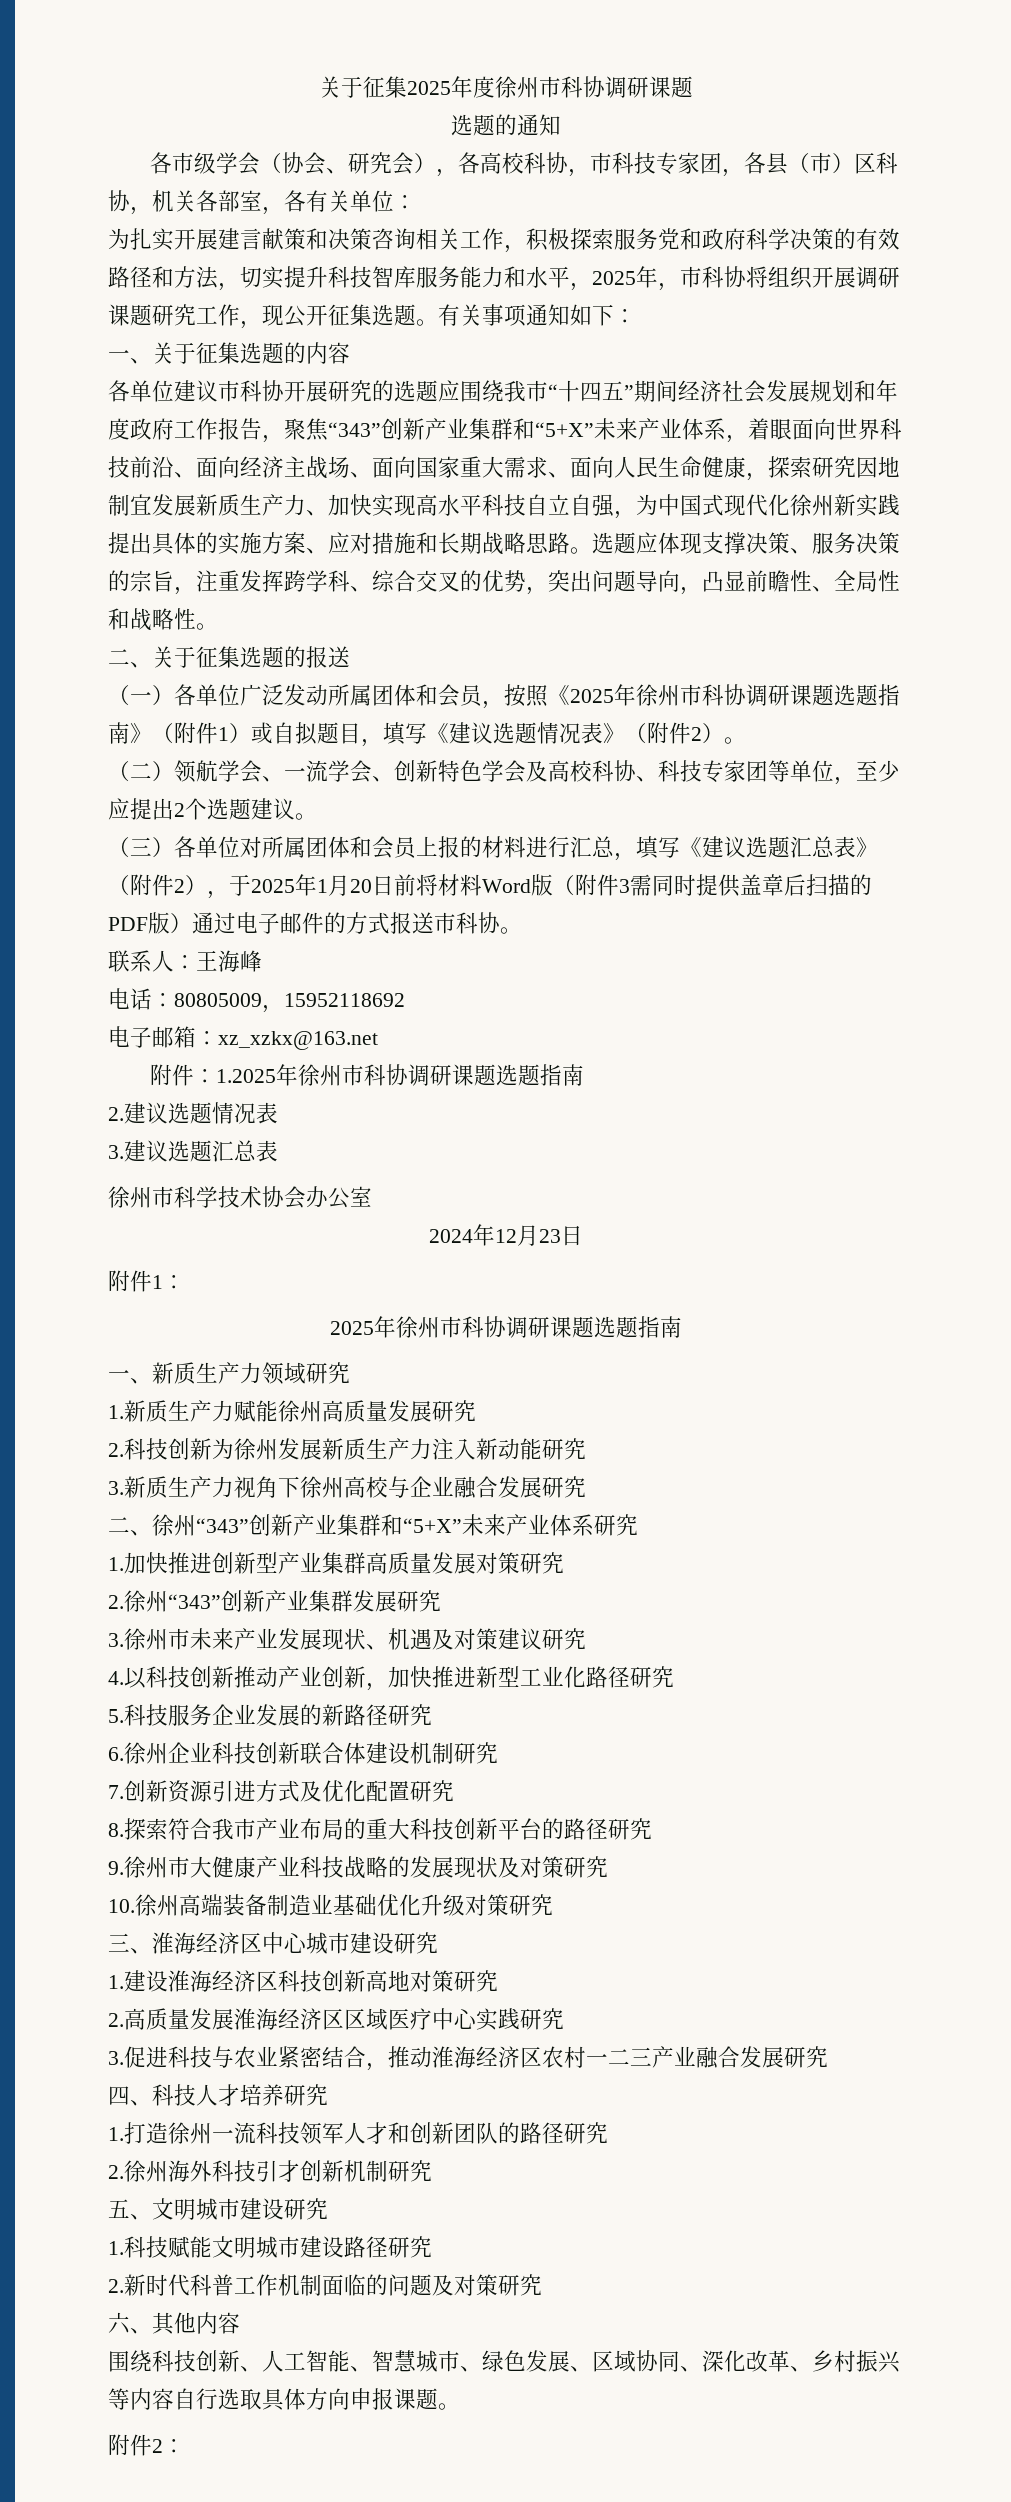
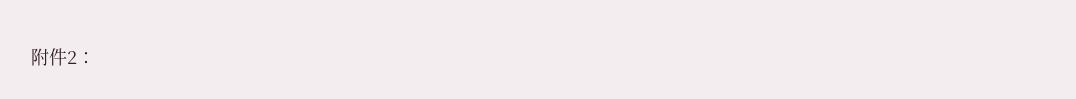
- 关于征集2025年度徐州市科协调研课题
- 选题的通知
- 各市级学会（协会、研究会），各高校科协，市科技专家团，各县（市）区科协，机关各部室，各有关单位：
- 为扎实开展建言献策和决策咨询相关工作，积极探索服务党和政府科学决策的有效路径和方法，切实提升科技智库服务能力和水平，2025年，市科协将组织开展调研课题研究工作，现公开征集选题。有关事项通知如下：
- 一、关于征集选题的内容
- 各单位建议市科协开展研究的选题应围绕我市“十四五”期间经济社会发展规划和年度政府工作报告，聚焦“343”创新产业集群和“5+X”未来产业体系，着眼面向世界科技前沿、面向经济主战场、面向国家重大需求、面向人民生命健康，探索研究因地制宜发展新质生产力、加快实现高水平科技自立自强，为中国式现代化徐州新实践提出具体的实施方案、应对措施和长期战略思路。选题应体现支撑决策、服务决策的宗旨，注重发挥跨学科、综合交叉的优势，突出问题导向，凸显前瞻性、全局性和战略性。
- 二、关于征集选题的报送
- （一）各单位广泛发动所属团体和会员，按照《2025年徐州市科协调研课题选题指南》（附件1）或自拟题目，填写《建议选题情况表》（附件2）。
- （二）领航学会、一流学会、创新特色学会及高校科协、科技专家团等单位，至少应提出2个选题建议。
- （三）各单位对所属团体和会员上报的材料进行汇总，填写《建议选题汇总表》（附件2），于2025年1月20日前将材料Word版（附件3需同时提供盖章后扫描的PDF版）通过电子邮件的方式报送市科协。
- 联系人：王海峰
- 电话：80805009，15952118692
- 电子邮箱：xz_xzkx@163.net
- 附件：1.2025年徐州市科协调研课题选题指南
- 2.建议选题情况表
- 3.建议选题汇总表
- 徐州市科学技术协会办公室
- 2024年12月23日
- 附件1：
- 2025年徐州市科协调研课题选题指南
- 一、新质生产力领域研究
- 1.新质生产力赋能徐州高质量发展研究
- 2.科技创新为徐州发展新质生产力注入新动能研究
- 3.新质生产力视角下徐州高校与企业融合发展研究
- 二、徐州“343”创新产业集群和“5+X”未来产业体系研究
- 1.加快推进创新型产业集群高质量发展对策研究
- 2.徐州“343”创新产业集群发展研究
- 3.徐州市未来产业发展现状、机遇及对策建议研究
- 4.以科技创新推动产业创新，加快推进新型工业化路径研究
- 5.科技服务企业发展的新路径研究
- 6.徐州企业科技创新联合体建设机制研究
- 7.创新资源引进方式及优化配置研究
- 8.探索符合我市产业布局的重大科技创新平台的路径研究
- 9.徐州市大健康产业科技战略的发展现状及对策研究
- 10.徐州高端装备制造业基础优化升级对策研究
- 三、淮海经济区中心城市建设研究
- 1.建设淮海经济区科技创新高地对策研究
- 2.高质量发展淮海经济区区域医疗中心实践研究
- 3.促进科技与农业紧密结合，推动淮海经济区农村一二三产业融合发展研究
- 四、科技人才培养研究
- 1.打造徐州一流科技领军人才和创新团队的路径研究
- 2.徐州海外科技引才创新机制研究
- 五、文明城市建设研究
- 1.科技赋能文明城市建设路径研究
- 2.新时代科普工作机制面临的问题及对策研究
- 六、其他内容
- 围绕科技创新、人工智能、智慧城市、绿色发展、区域协同、深化改革、乡村振兴等内容自行选取具体方向申报课题。

